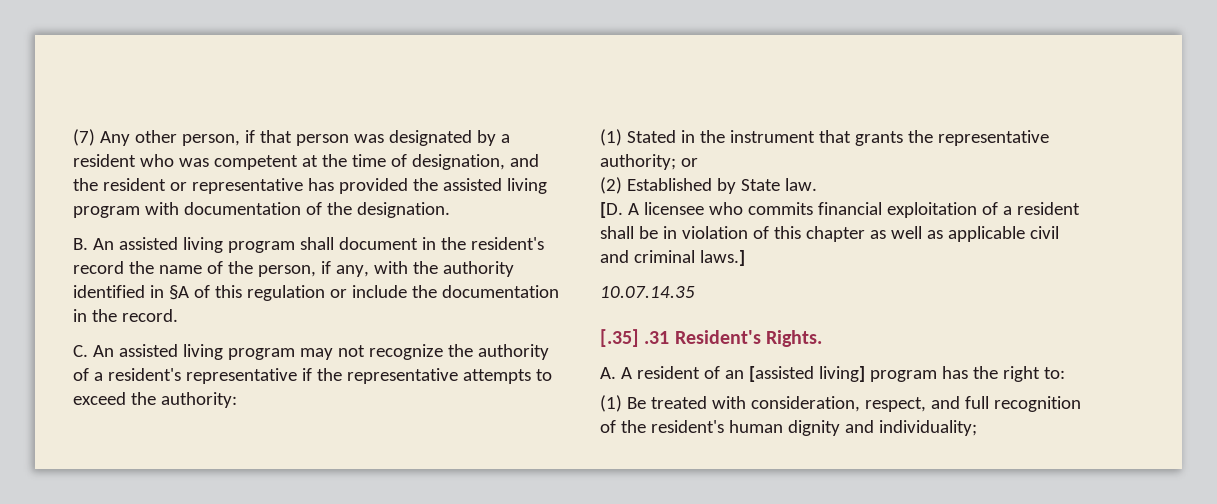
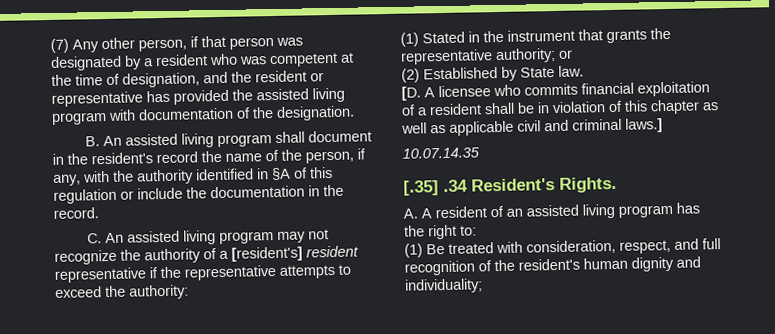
- C. An assisted living program may not recognize the authority of a resident's representative if the representative attempts to exceed the authority:
+ C. An assisted living program may not recognize the authority of a [resident's] resident representative if the representative attempts to exceed the authority:
- [.35] .31 Resident's Rights.
+ [.35] .34 Resident's Rights.
- A. A resident of an [assisted living] program has the right to:
+ A. A resident of an assisted living program has the right to:

